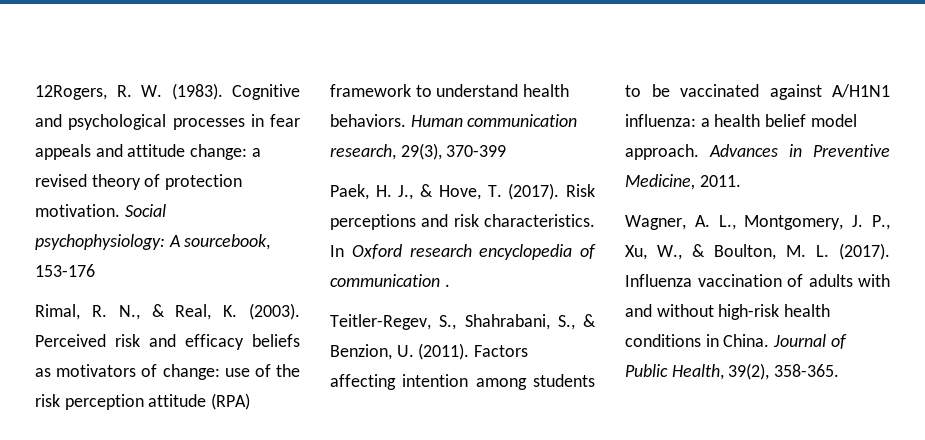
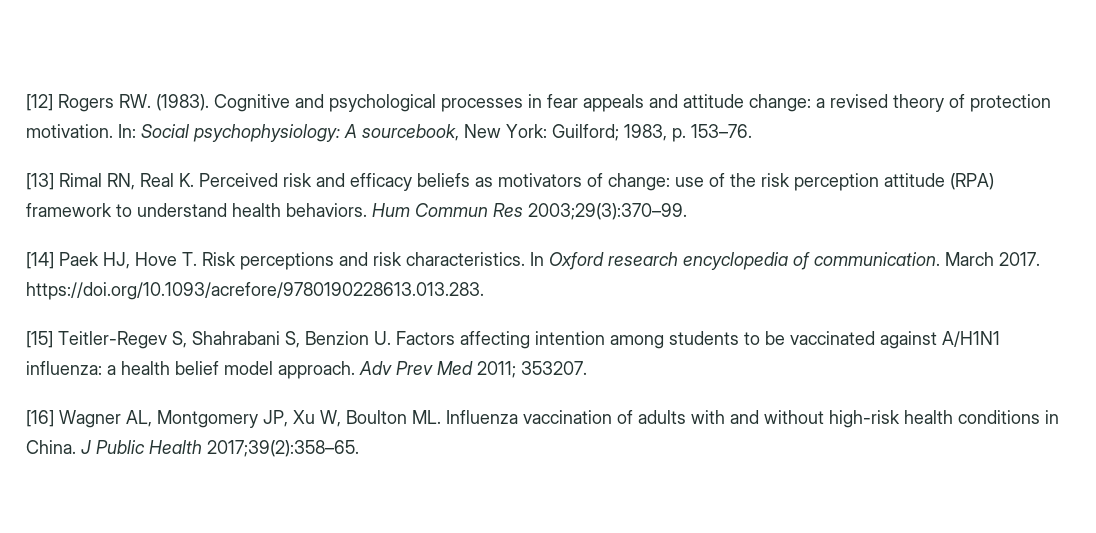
- 12Rogers, R. W. (1983).
+ [12] Rogers RW. (1983).
- Social psychophysiology: A sourcebook, 153-176
- Rimal, R. N., & Real, K. (2003). Perceived risk and efficacy beliefs as motivators of change: use of the risk perception attitude (RPA) framework to understand health behaviors.
+ In: Social psychophysiology: A sourcebook, New York: Guilford; 1983, p. 153–76.
+ [13] Rimal RN, Real K. Perceived risk and efficacy beliefs as motivators of change: use of the risk perception attitude (RPA) framework to understand health behaviors.
- Human communication research, 29(3), 370-399
- Paek, H. J., & Hove, T. (2017). Risk perceptions and risk characteristics.
+ Hum Commun Res 2003;29(3):370–99.
+ [14] Paek HJ, Hove T. Risk perceptions and risk characteristics.
- In Oxford research encyclopedia of communication .
- Teitler-Regev, S., Shahrabani, S., & Benzion, U. (2011). Factors affecting intention among students to be vaccinated against A/H1N1 influenza: a health belief model approach.
+ In Oxford research encyclopedia of communication. March 2017. https://doi.org/10.1093/acrefore/9780190228613.013.283.
+ [15] Teitler-Regev S, Shahrabani S, Benzion U. Factors affecting intention among students to be vaccinated against A/H1N1 influenza: a health belief model approach.
- Advances in Preventive Medicine, 2011.
- Wagner, A. L., Montgomery, J. P., Xu, W., & Boulton, M. L. (2017). Influenza vaccination of adults with and without high-risk health conditions in China.
+ Adv Prev Med 2011; 353207.
+ [16] Wagner AL, Montgomery JP, Xu W, Boulton ML. Influenza vaccination of adults with and without high-risk health conditions in China.
- Journal of Public Health, 39(2), 358-365.
+ J Public Health 2017;39(2):358–65.

